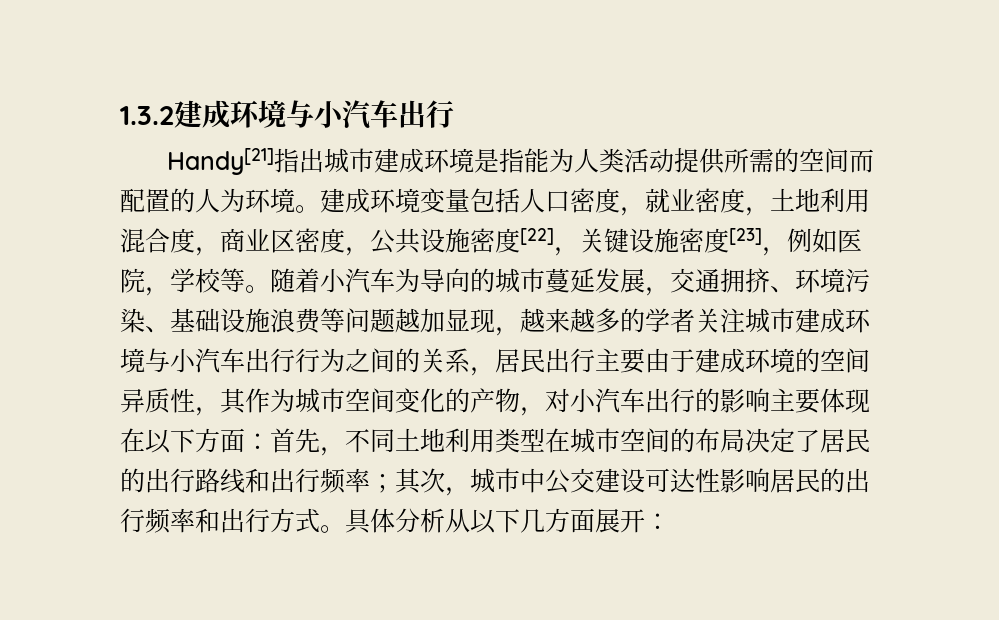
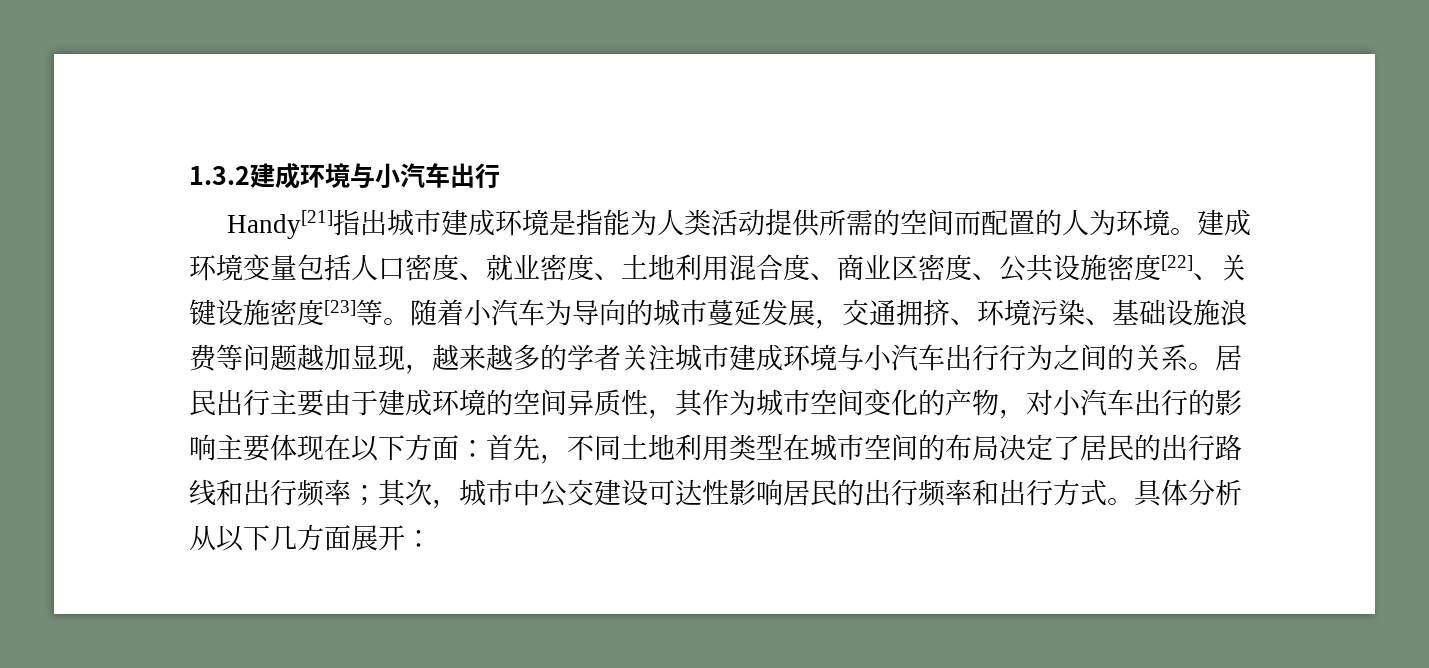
- 建成环境变量包括人口密度，就业密度，土地利用混合度，商业区密度，公共设施密度[22]，关键设施密度[23]，例如医院，学校等。
+ 建成环境变量包括人口密度、就业密度、土地利用混合度、商业区密度、公共设施密度[22]、关键设施密度[23]等。
- 随着小汽车为导向的城市蔓延发展，交通拥挤、环境污染、基础设施浪费等问题越加显现，越来越多的学者关注城市建成环境与小汽车出行行为之间的关系，居民出行主要由于建成环境的空间异质性，其作为城市空间变化的产物，对小汽车出行的影响主要体现在以下方面：
+ 随着小汽车为导向的城市蔓延发展，交通拥挤、环境污染、基础设施浪费等问题越加显现，越来越多的学者关注城市建成环境与小汽车出行行为之间的关系。居民出行主要由于建成环境的空间异质性，其作为城市空间变化的产物，对小汽车出行的影响主要体现在以下方面：

